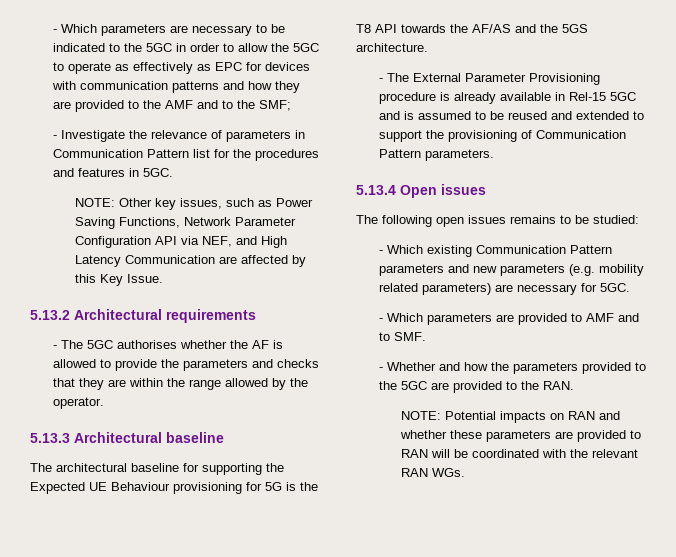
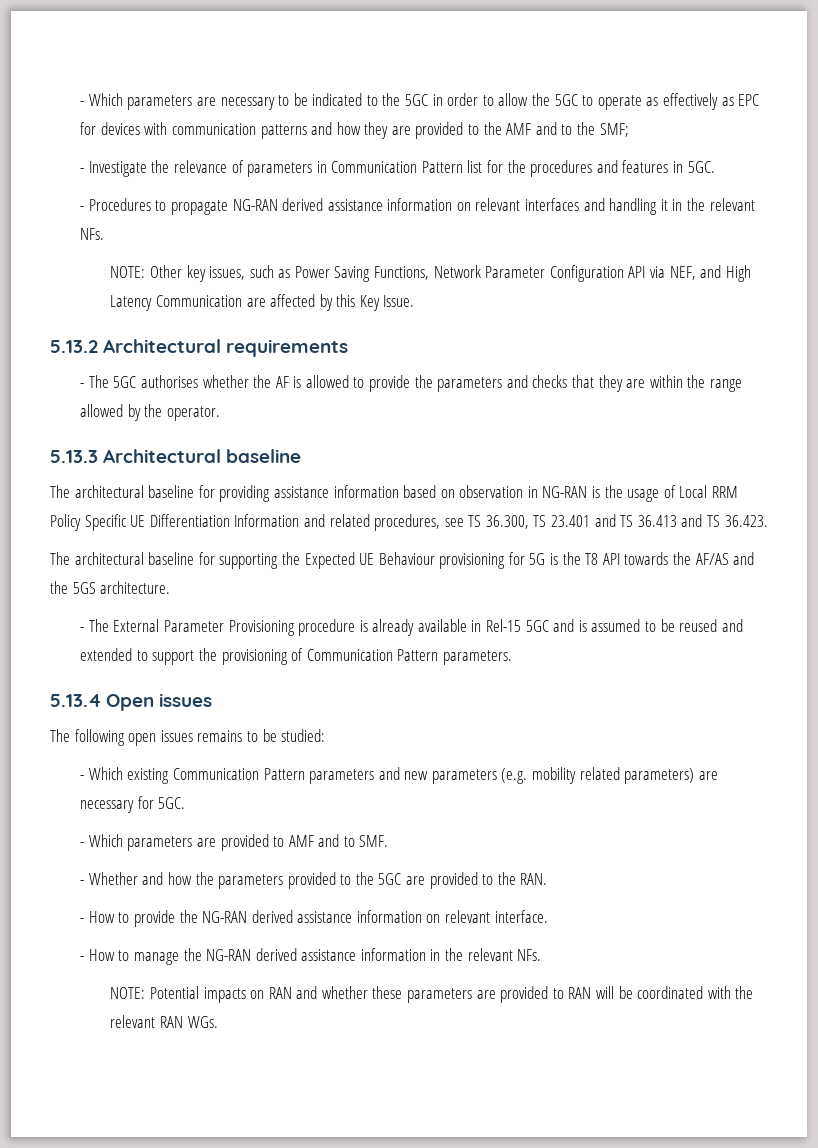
+ - Procedures to propagate NG-RAN derived assistance information on relevant interfaces and handling it in the relevant NFs.
+ The architectural baseline for providing assistance information based on observation in NG-RAN is the usage of Local RRM Policy Specific UE Differentiation Information and related procedures, see TS 36.300, TS 23.401 and TS 36.413 and TS 36.423.
+ - How to provide the NG-RAN derived assistance information on relevant interface.
+ - How to manage the NG-RAN derived assistance information in the relevant NFs.

